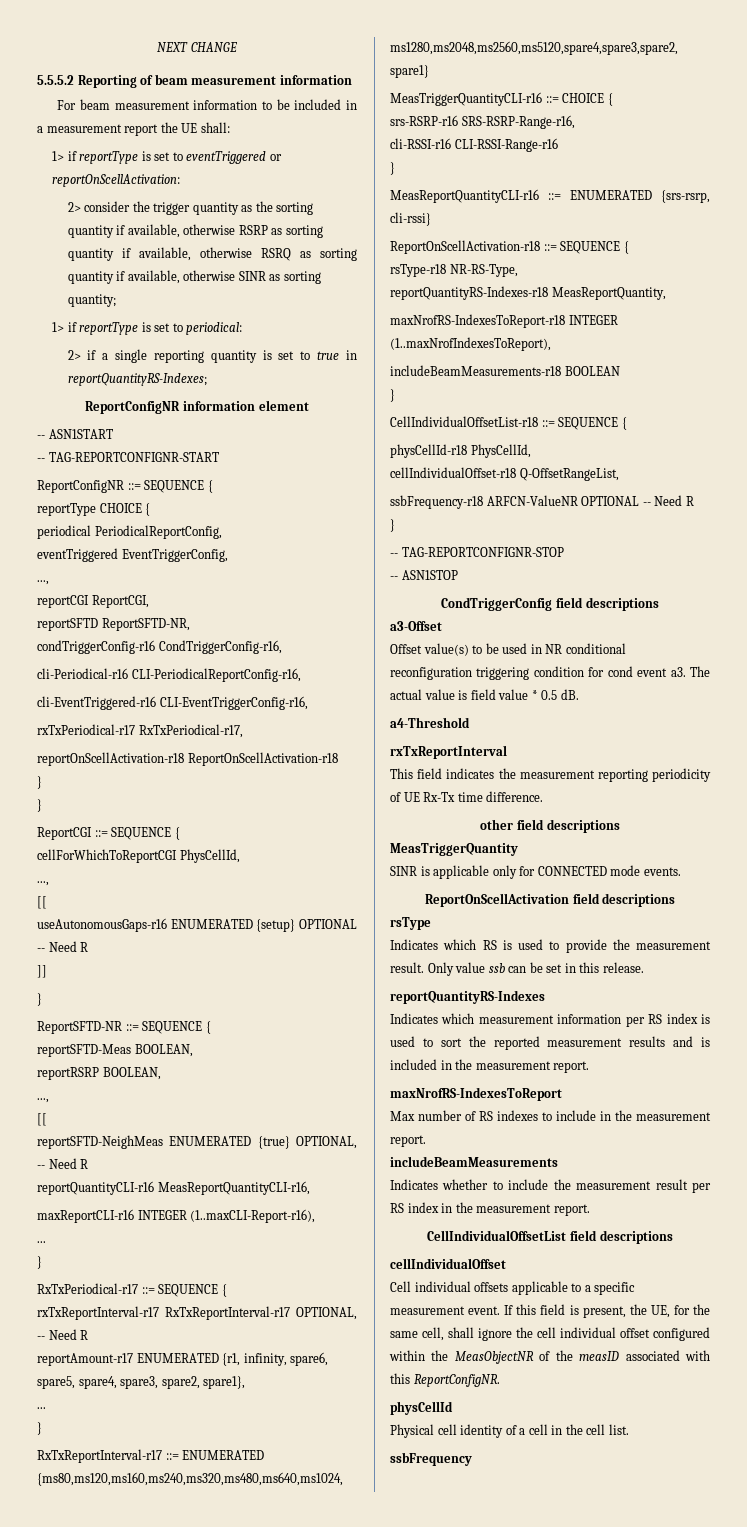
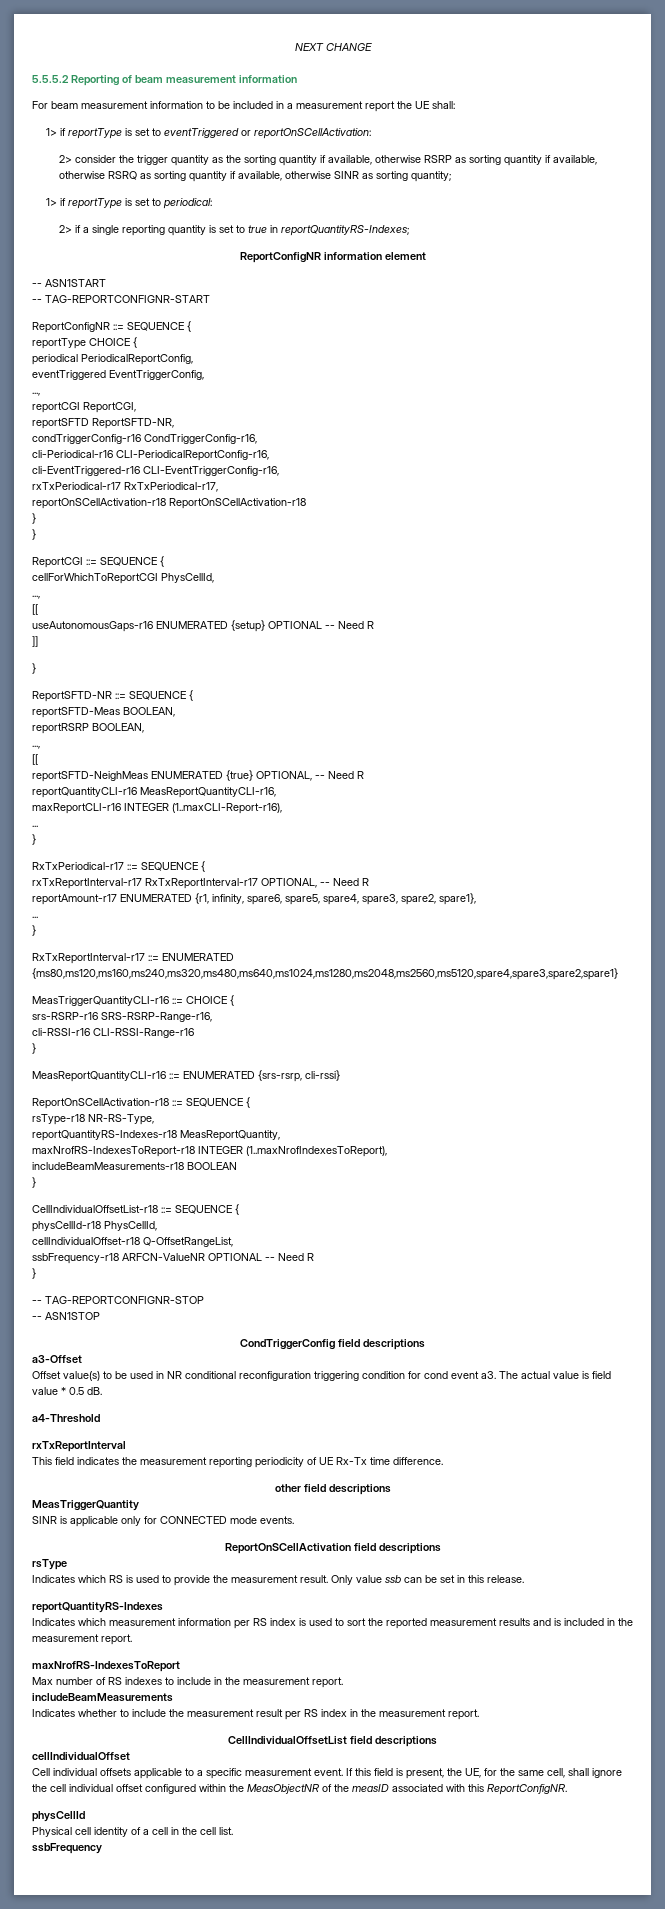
- 1> if reportType is set to eventTriggered or reportOnScellActivation:
+ 1> if reportType is set to eventTriggered or reportOnSCellActivation:
- reportOnScellActivation-r18 ReportOnScellActivation-r18
+ reportOnSCellActivation-r18 ReportOnSCellActivation-r18
- ReportOnScellActivation-r18 ::= SEQUENCE {
+ ReportOnSCellActivation-r18 ::= SEQUENCE {
- ReportOnScellActivation field descriptions
+ ReportOnSCellActivation field descriptions

